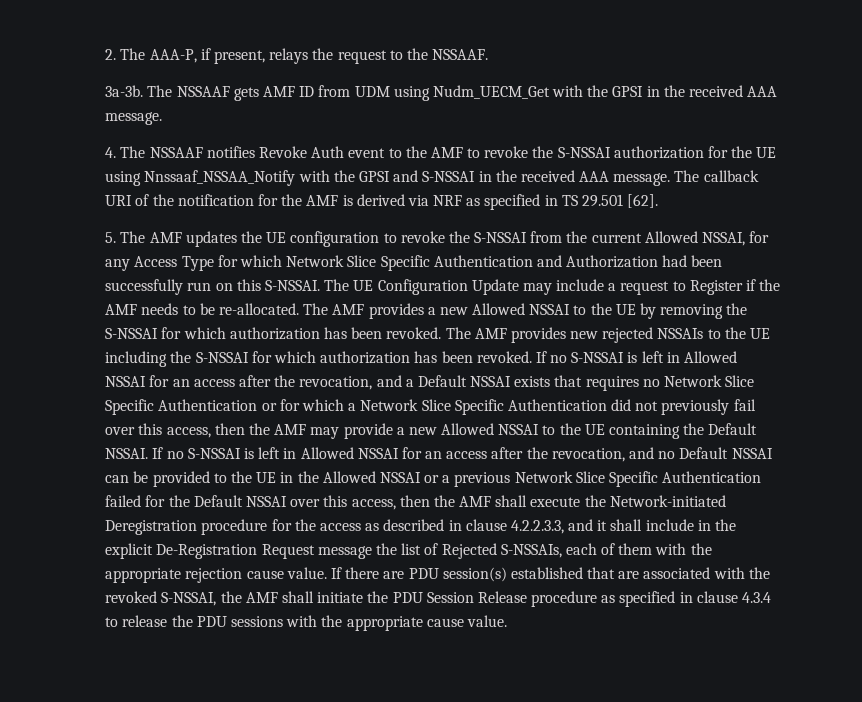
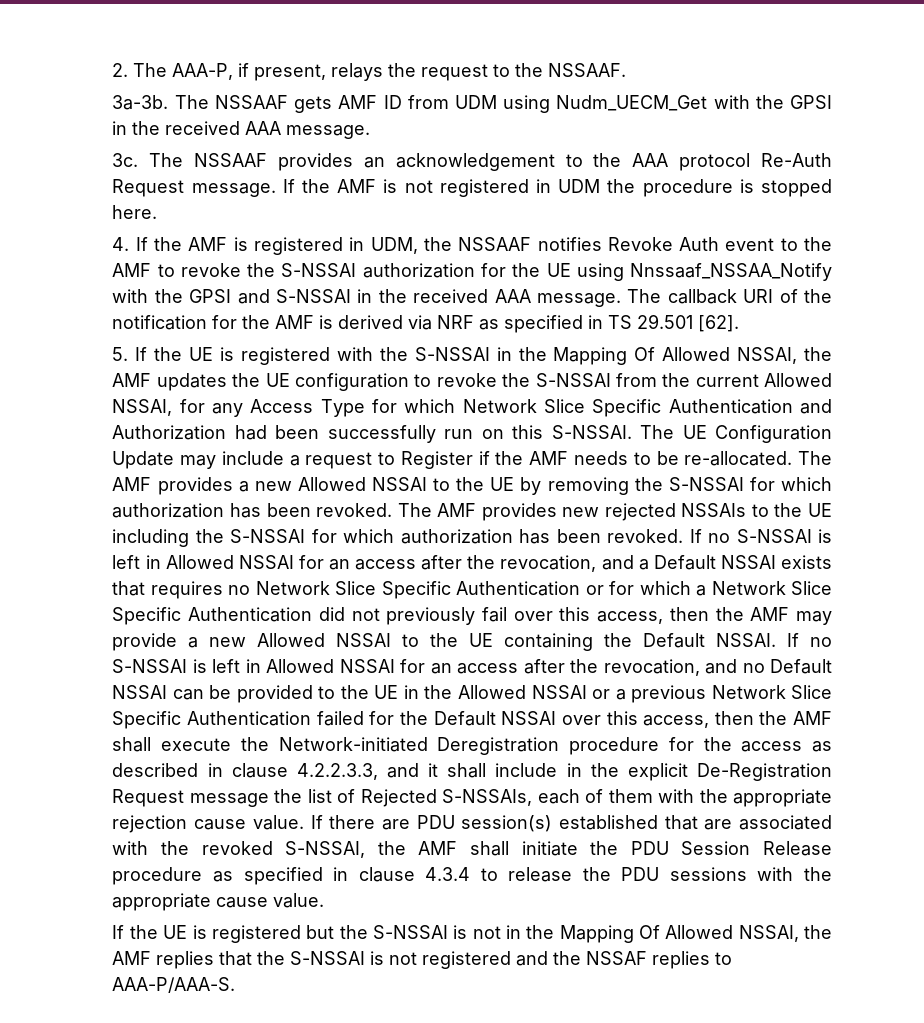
- 4. The NSSAAF notifies Revoke Auth event to the AMF to revoke the S-NSSAI authorization for the UE using Nnssaaf_NSSAA_Notify with the GPSI and S-NSSAI in the received AAA message.
+ 3c. The NSSAAF provides an acknowledgement to the AAA protocol Re-Auth Request message. If the AMF is not registered in UDM the procedure is stopped here.
+ 4. If the AMF is registered in UDM, the NSSAAF notifies Revoke Auth event to the AMF to revoke the S-NSSAI authorization for the UE using Nnssaaf_NSSAA_Notify with the GPSI and S-NSSAI in the received AAA message.
- 5. The AMF updates the UE configuration to revoke the S-NSSAI from the current Allowed NSSAI, for any Access Type for which Network Slice Specific Authentication and Authorization had been successfully run on this S-NSSAI.
+ 5. If the UE is registered with the S-NSSAI in the Mapping Of Allowed NSSAI, the AMF updates the UE configuration to revoke the S-NSSAI from the current Allowed NSSAI, for any Access Type for which Network Slice Specific Authentication and Authorization had been successfully run on this S-NSSAI.
+ If the UE is registered but the S-NSSAI is not in the Mapping Of Allowed NSSAI, the AMF replies that the S-NSSAI is not registered and the NSSAF replies to AAA-P/AAA-S.

